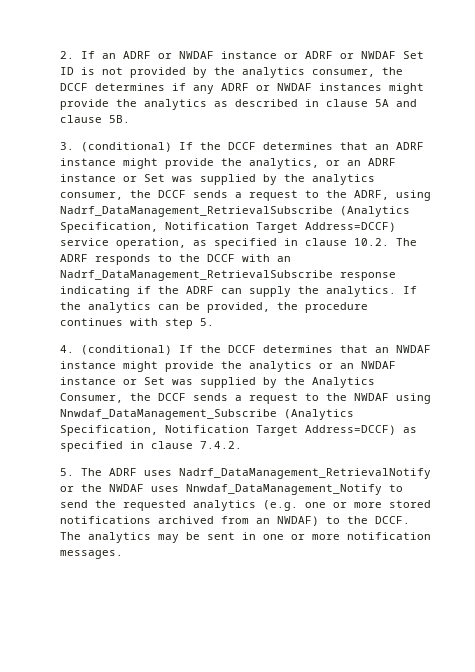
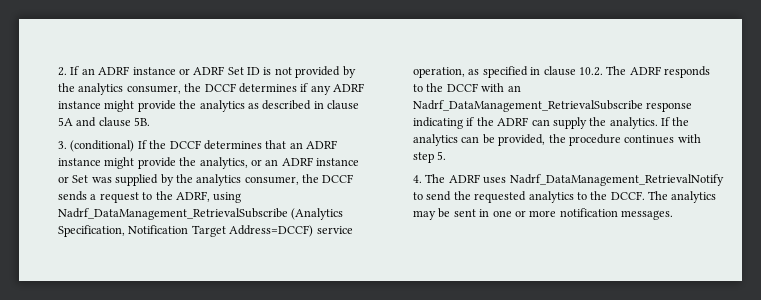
- 2. If an ADRF or NWDAF instance or ADRF or NWDAF Set ID is not provided by the analytics consumer, the DCCF determines if any ADRF or NWDAF instances might provide the analytics as described in clause 5A and clause 5B.
+ 2. If an ADRF instance or ADRF Set ID is not provided by the analytics consumer, the DCCF determines if any ADRF instance might provide the analytics as described in clause 5A and clause 5B.
- 4. (conditional) If the DCCF determines that an NWDAF instance might provide the analytics or an NWDAF instance or Set was supplied by the Analytics Consumer, the DCCF sends a request to the NWDAF using Nnwdaf_DataManagement_Subscribe (Analytics Specification, Notification Target Address=DCCF) as specified in clause 7.4.2.
- 5. The ADRF uses Nadrf_DataManagement_RetrievalNotify or the NWDAF uses Nnwdaf_DataManagement_Notify to send the requested analytics (e.g. one or more stored notifications archived from an NWDAF) to the DCCF.
+ 4. The ADRF uses Nadrf_DataManagement_RetrievalNotify to send the requested analytics to the DCCF.

